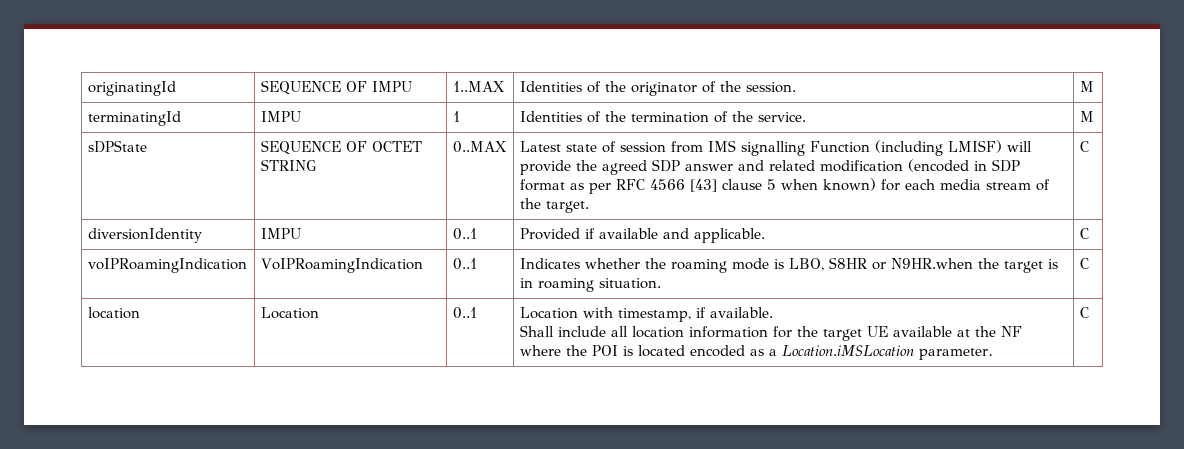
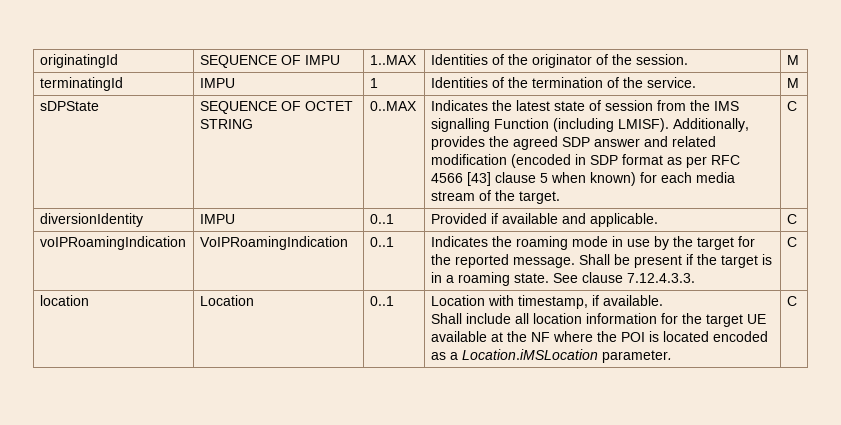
- Latest state of session from IMS signalling Function (including LMISF) will provide the agreed SDP answer and related modification (encoded in SDP format as per RFC 4566 [43] clause 5 when known) for each media stream of the target.
+ Indicates the latest state of session from the IMS signalling Function (including LMISF). Additionally, provides the agreed SDP answer and related modification (encoded in SDP format as per RFC 4566 [43] clause 5 when known) for each media stream of the target.
- voIPRoamingIndication | VoIPRoamingIndication | 0..1 | Indicates whether the roaming mode is LBO, S8HR or N9HR.when the target is in roaming situation. | C
+ voIPRoamingIndication | VoIPRoamingIndication | 0..1 | Indicates the roaming mode in use by the target for the reported message. Shall be present if the target is in a roaming state. See clause 7.12.4.3.3. | C

